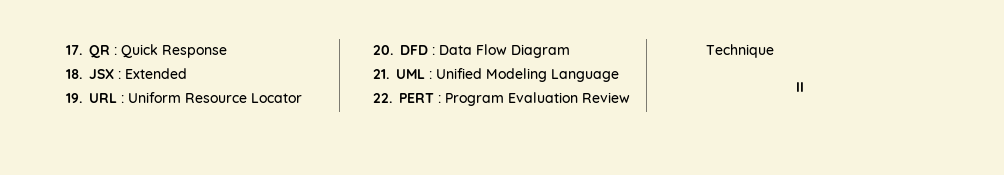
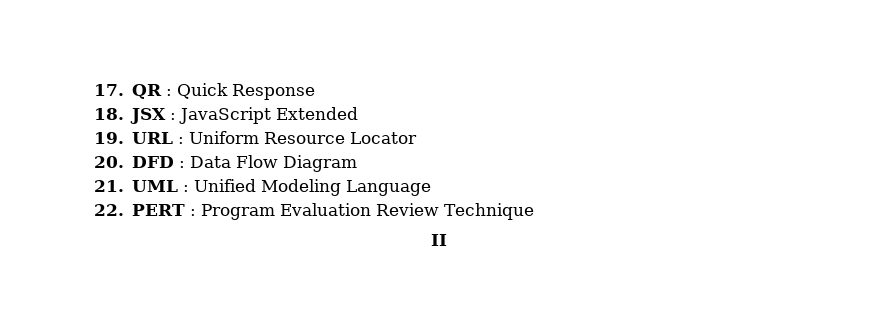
- 18. JSX : Extended
+ 18. JSX : JavaScript Extended

